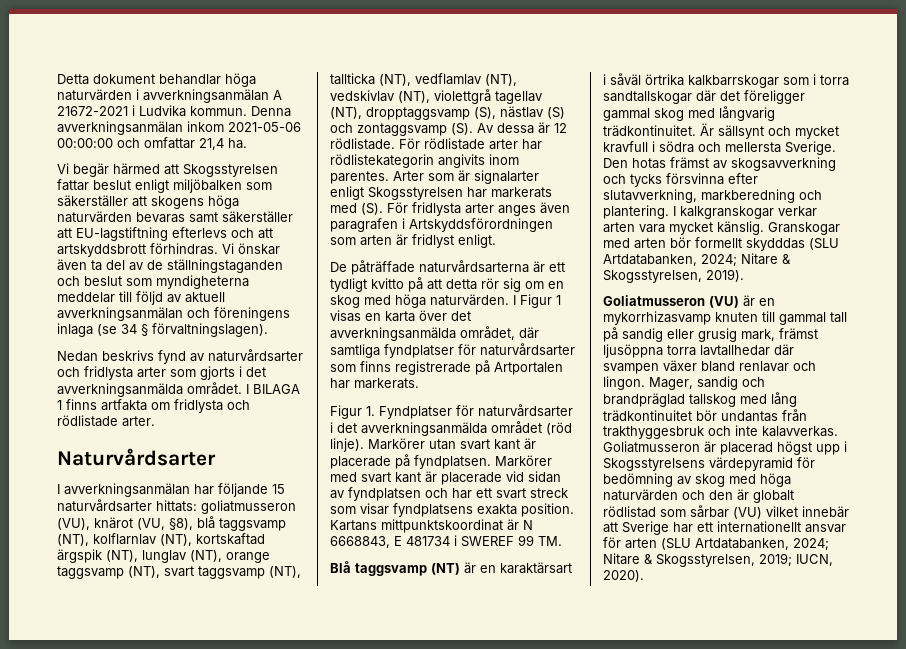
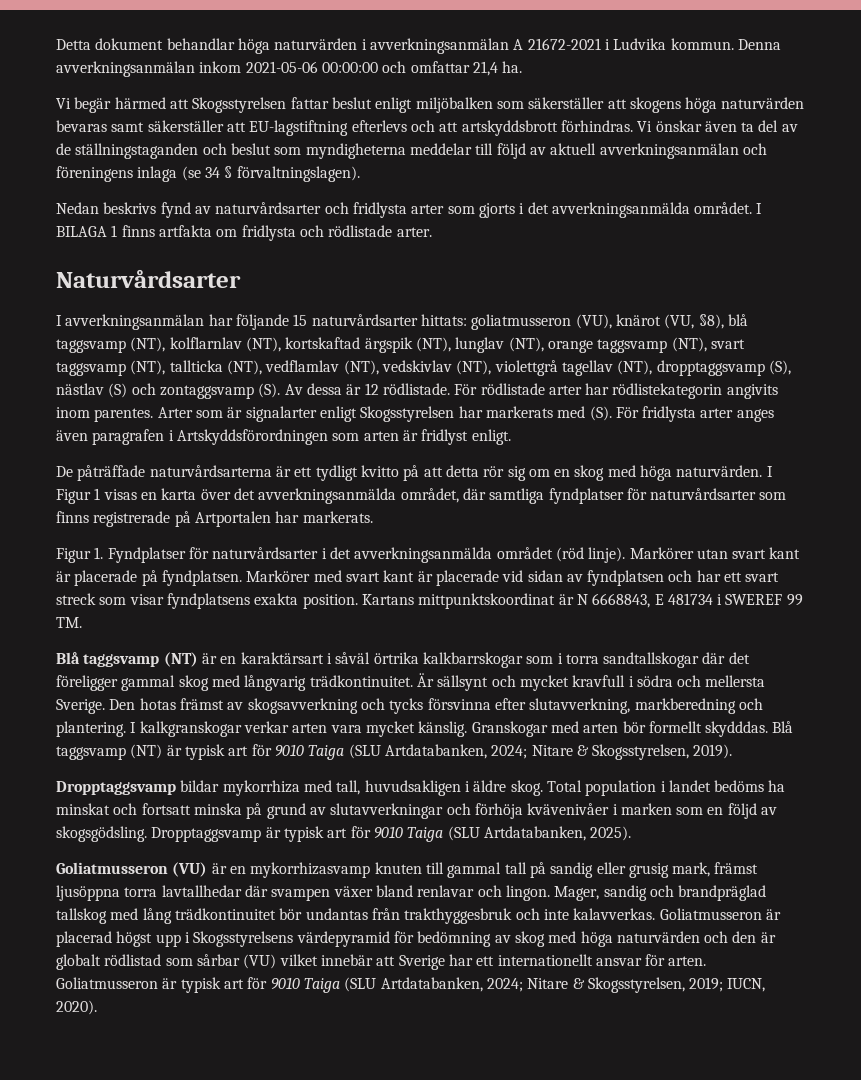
- Granskogar med arten bör formellt skydddas (SLU Artdatabanken, 2024; Nitare & Skogsstyrelsen, 2019).
+ Granskogar med arten bör formellt skydddas. Blå taggsvamp (NT) är typisk art för 9010 Taiga (SLU Artdatabanken, 2024; Nitare & Skogsstyrelsen, 2019).
+ Dropptaggsvamp bildar mykorrhiza med tall, huvudsakligen i äldre skog. Total population i landet bedöms ha minskat och fortsatt minska på grund av slutavverkningar och förhöja kvävenivåer i marken som en följd av skogsgödsling. Dropptaggsvamp är typisk art för 9010 Taiga (SLU Artdatabanken, 2025).
- Goliatmusseron är placerad högst upp i Skogsstyrelsens värdepyramid för bedömning av skog med höga naturvärden och den är globalt rödlistad som sårbar (VU) vilket innebär att Sverige har ett internationellt ansvar för arten (SLU Artdatabanken, 2024; Nitare & Skogsstyrelsen, 2019; IUCN, 2020).
+ Goliatmusseron är placerad högst upp i Skogsstyrelsens värdepyramid för bedömning av skog med höga naturvärden och den är globalt rödlistad som sårbar (VU) vilket innebär att Sverige har ett internationellt ansvar för arten. Goliatmusseron är typisk art för 9010 Taiga (SLU Artdatabanken, 2024; Nitare & Skogsstyrelsen, 2019; IUCN, 2020).

